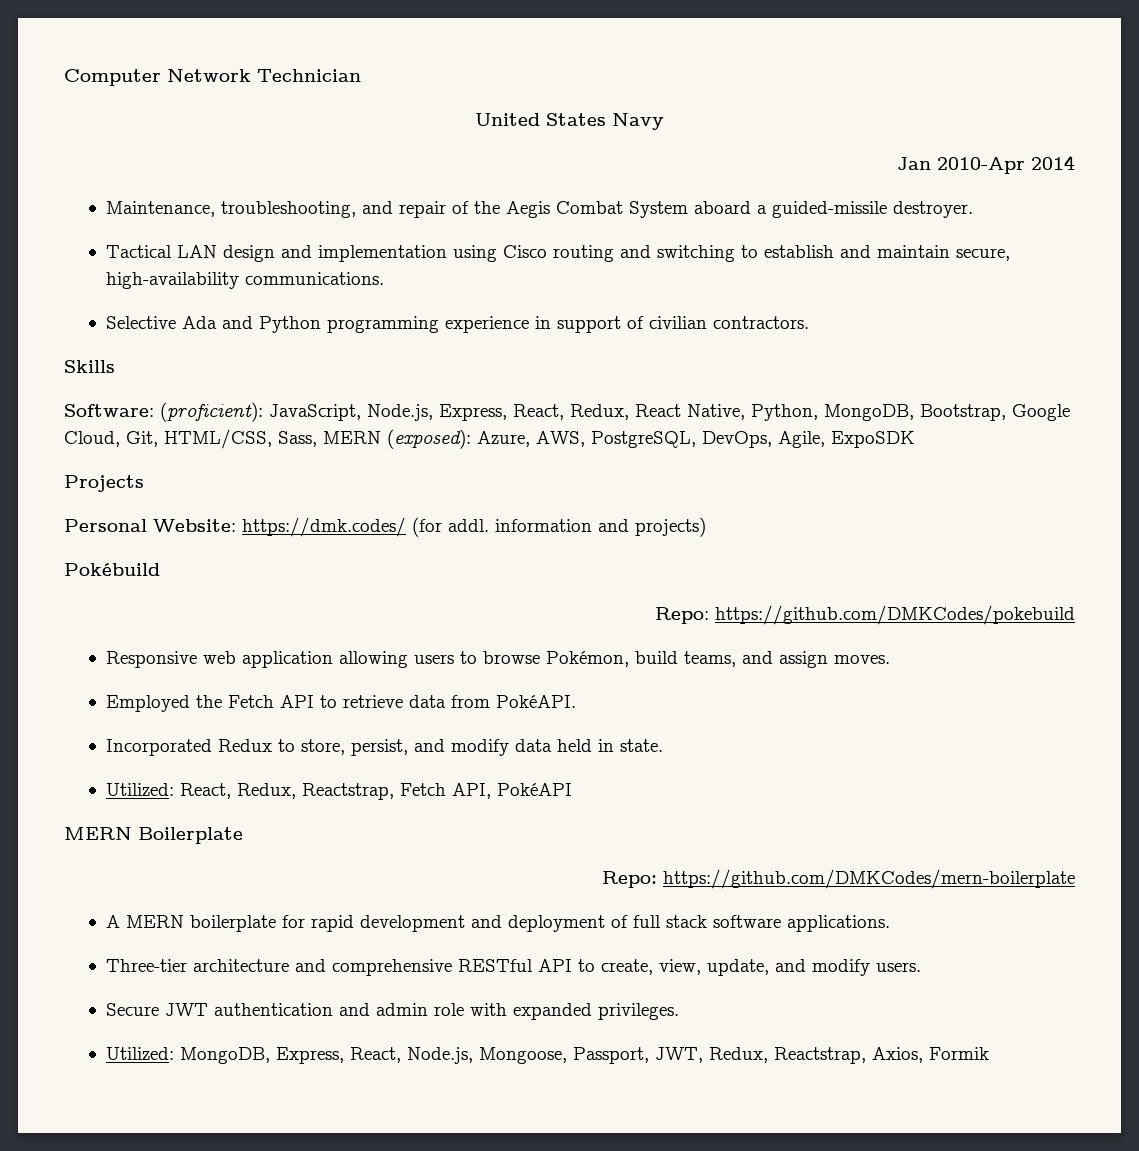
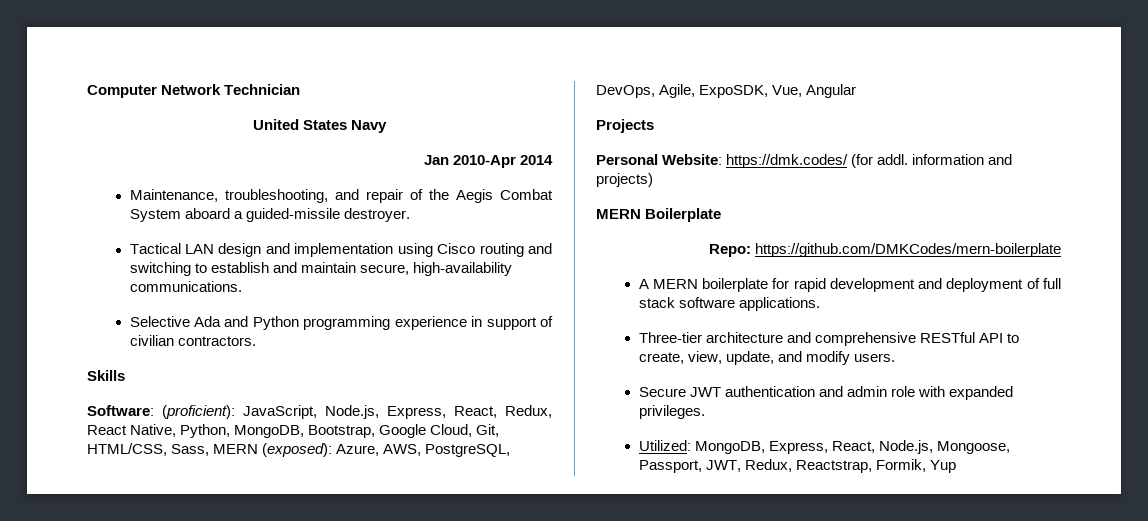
- Software: (proficient): JavaScript, Node.js, Express, React, Redux, React Native, Python, MongoDB, Bootstrap, Google Cloud, Git, HTML/CSS, Sass, MERN (exposed): Azure, AWS, PostgreSQL, DevOps, Agile, ExpoSDK
+ Software: (proficient): JavaScript, Node.js, Express, React, Redux, React Native, Python, MongoDB, Bootstrap, Google Cloud, Git, HTML/CSS, Sass, MERN (exposed): Azure, AWS, PostgreSQL, DevOps, Agile, ExpoSDK, Vue, Angular
- Pokébuild
- Repo: https://github.com/DMKCodes/pokebuild
- Responsive web application allowing users to browse Pokémon, build teams, and assign moves.
- Employed the Fetch API to retrieve data from PokéAPI.
- Incorporated Redux to store, persist, and modify data held in state.
- Utilized: React, Redux, Reactstrap, Fetch API, PokéAPI
- Utilized: MongoDB, Express, React, Node.js, Mongoose, Passport, JWT, Redux, Reactstrap, Axios, Formik
+ Utilized: MongoDB, Express, React, Node.js, Mongoose, Passport, JWT, Redux, Reactstrap, Formik, Yup

